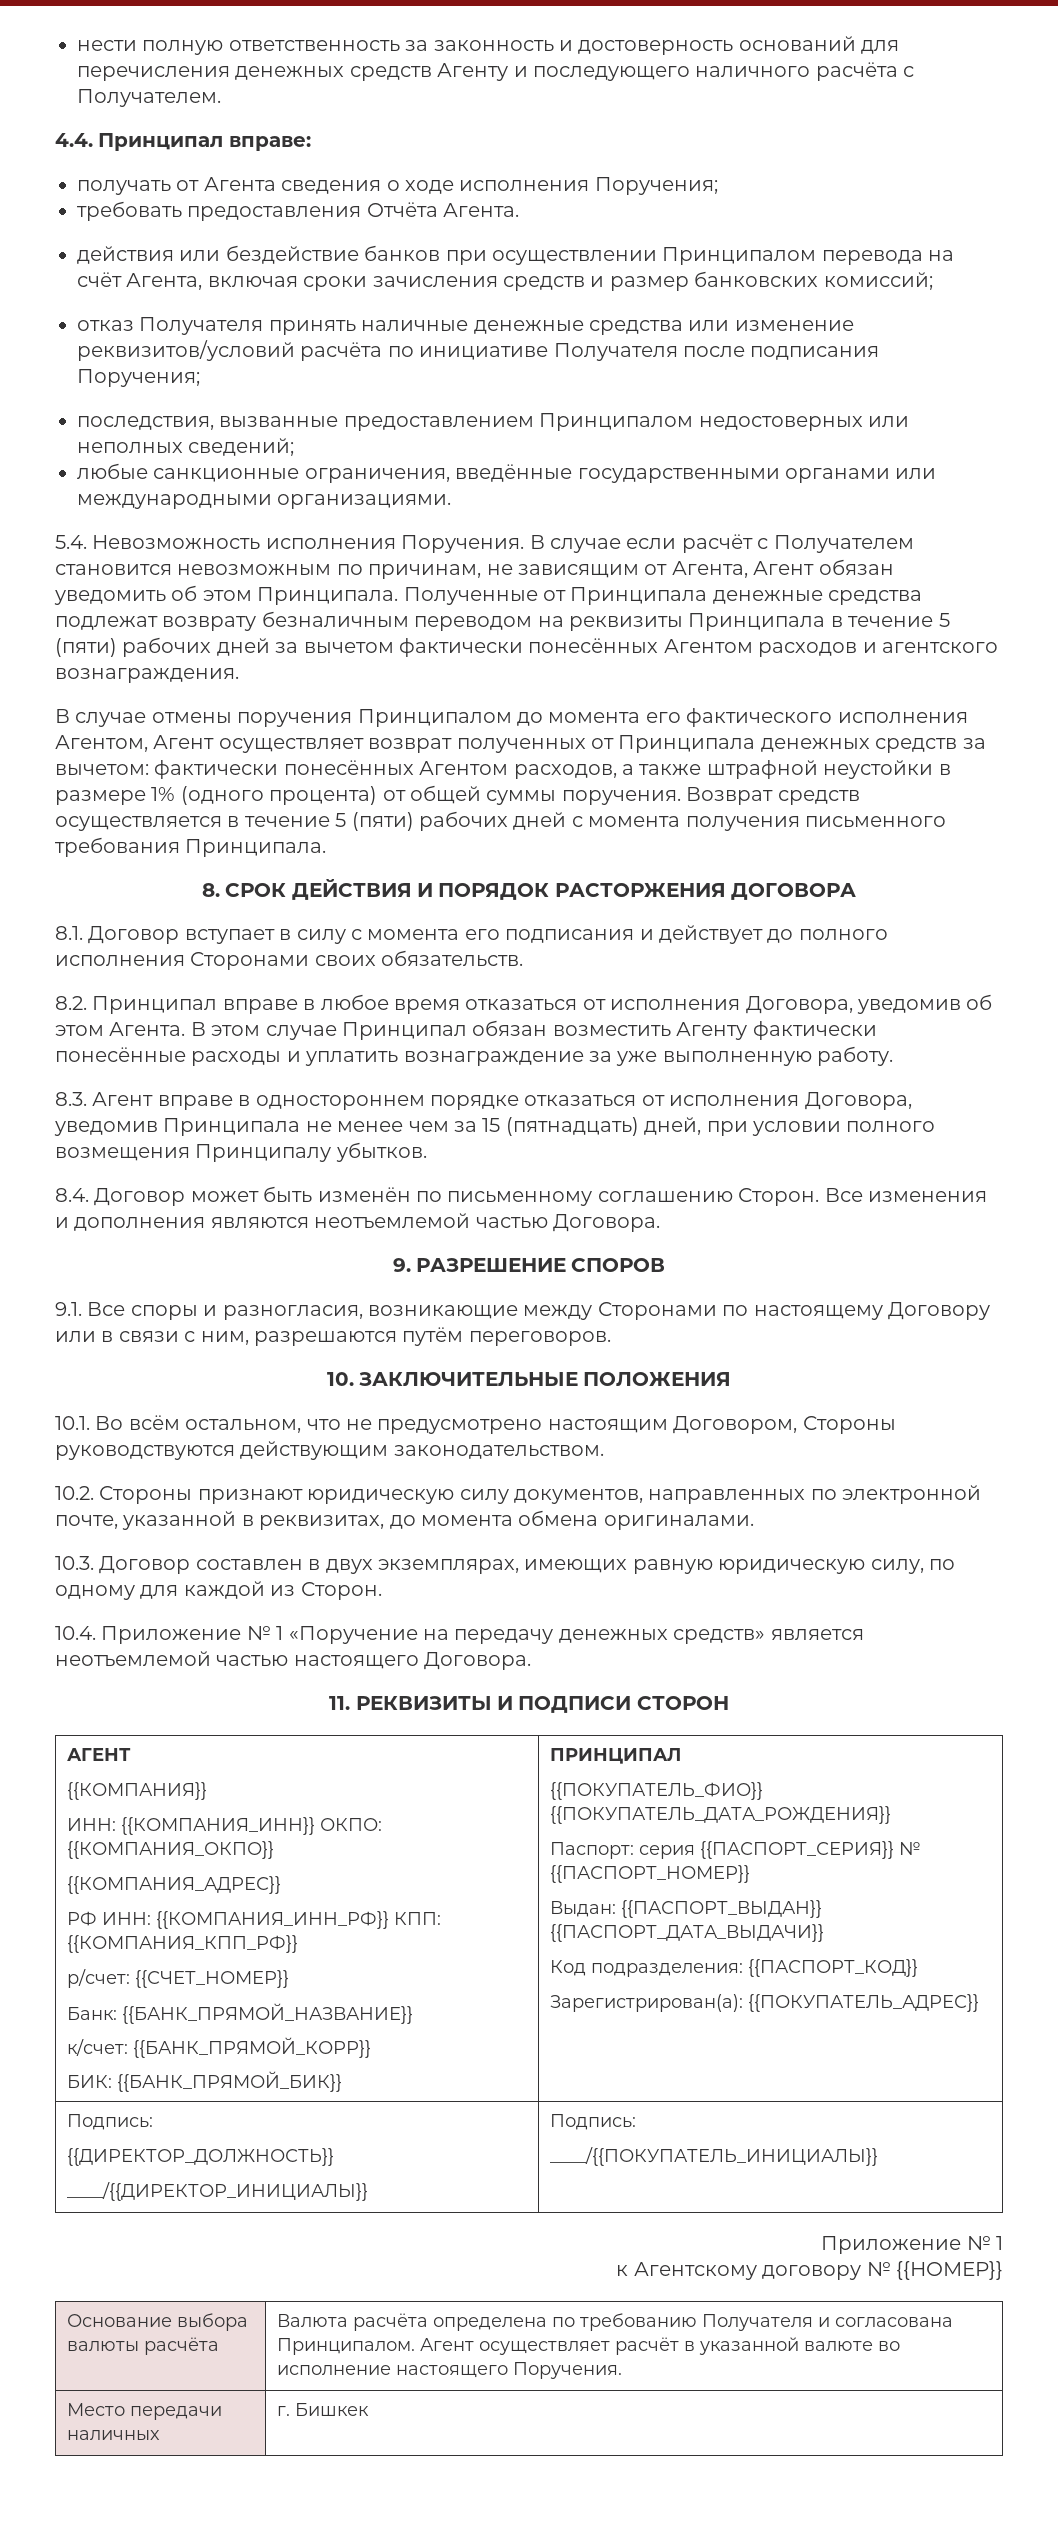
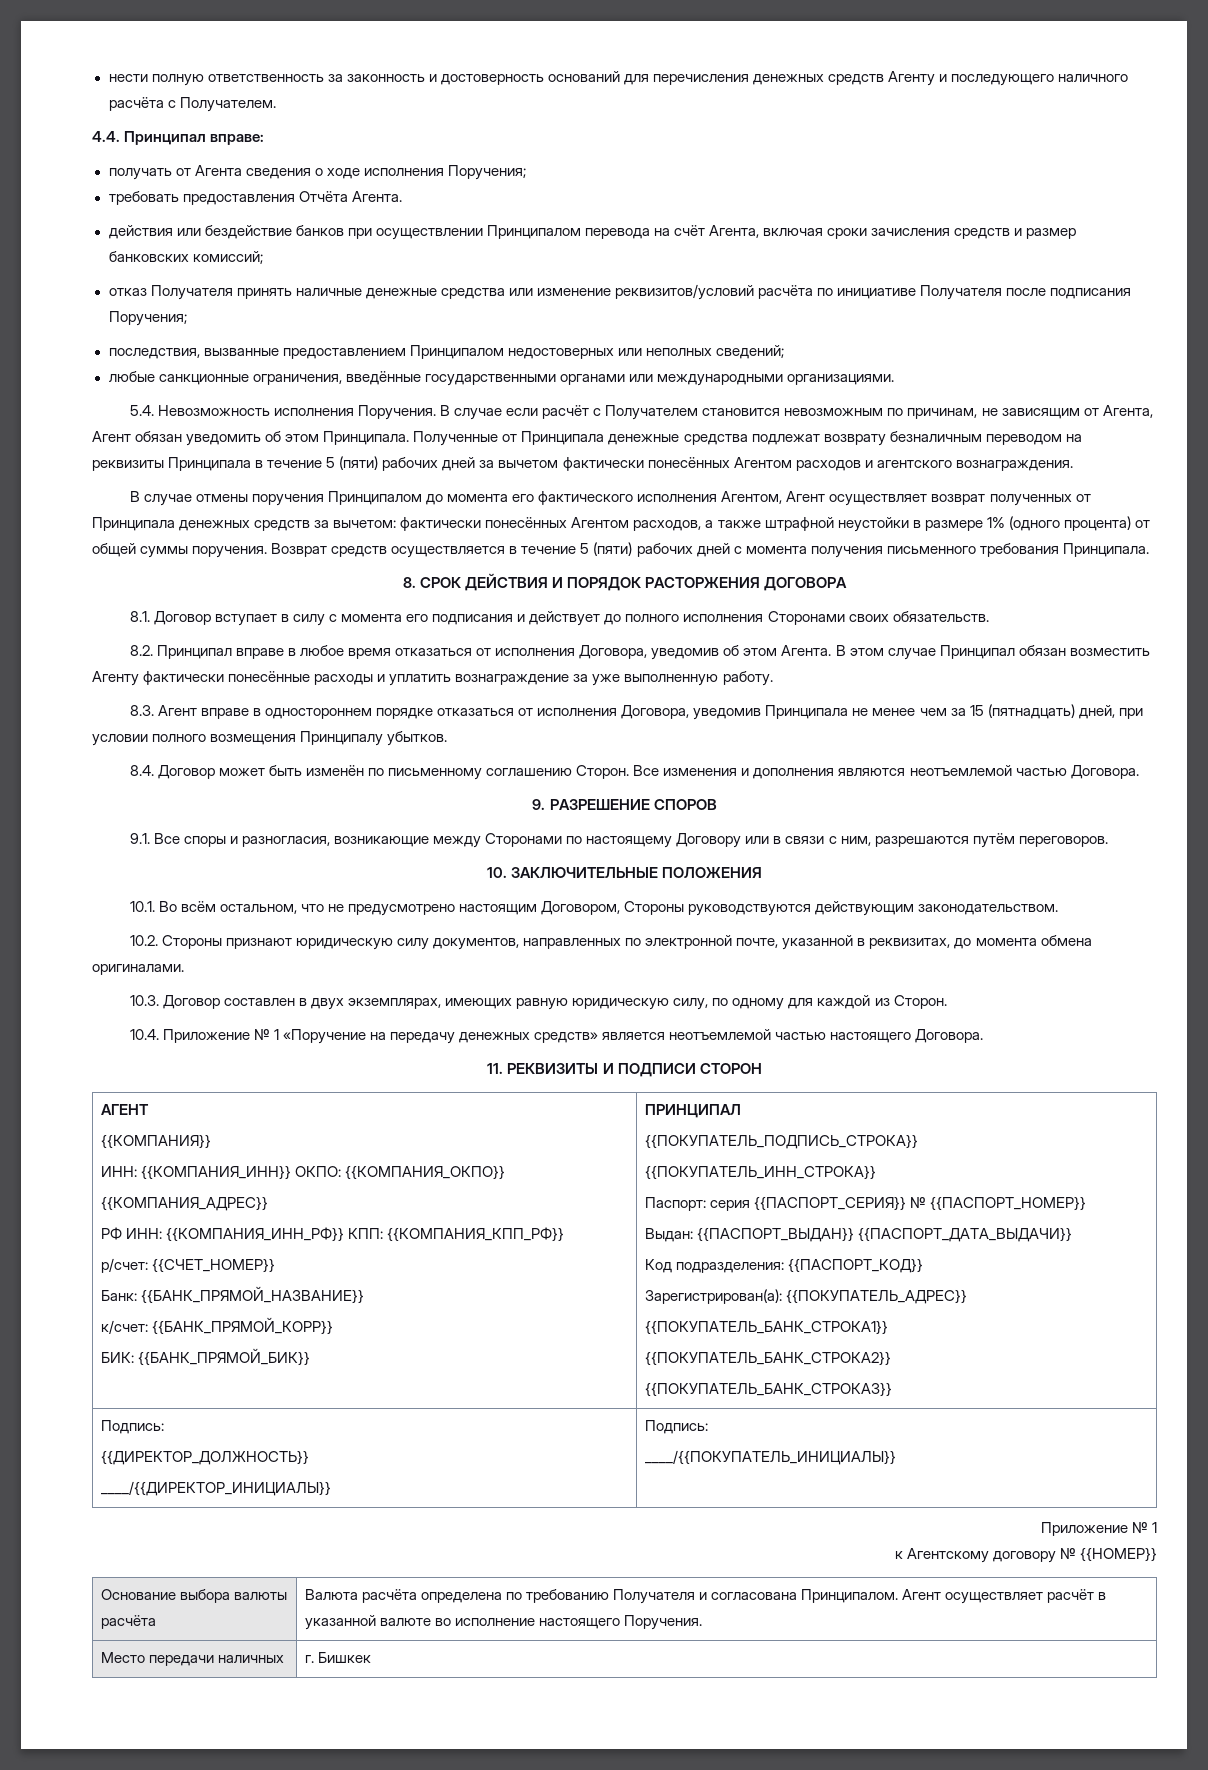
  АГЕНТ
  {{КОМПАНИЯ}}
  ИНН: {{КОМПАНИЯ_ИНН}} ОКПО: {{КОМПАНИЯ_ОКПО}}
  {{КОМПАНИЯ_АДРЕС}}
  РФ ИНН: {{КОМПАНИЯ_ИНН_РФ}} КПП: {{КОМПАНИЯ_КПП_РФ}}
  р/счет: {{СЧЕТ_НОМЕР}}
  Банк: {{БАНК_ПРЯМОЙ_НАЗВАНИЕ}}
  к/счет: {{БАНК_ПРЯМОЙ_КОРР}}
  БИК: {{БАНК_ПРЯМОЙ_БИК}} | ПРИНЦИПАЛ
- {{ПОКУПАТЕЛЬ_ФИО}} {{ПОКУПАТЕЛЬ_ДАТА_РОЖДЕНИЯ}}
+ {{ПОКУПАТЕЛЬ_ПОДПИСЬ_СТРОКА}}
+ {{ПОКУПАТЕЛЬ_ИНН_СТРОКА}}
  Паспорт: серия {{ПАСПОРТ_СЕРИЯ}} № {{ПАСПОРТ_НОМЕР}}
  Выдан: {{ПАСПОРТ_ВЫДАН}} {{ПАСПОРТ_ДАТА_ВЫДАЧИ}}
  Код подразделения: {{ПАСПОРТ_КОД}}
  Зарегистрирован(а): {{ПОКУПАТЕЛЬ_АДРЕС}}
+ {{ПОКУПАТЕЛЬ_БАНК_СТРОКА1}}
+ {{ПОКУПАТЕЛЬ_БАНК_СТРОКА2}}
+ {{ПОКУПАТЕЛЬ_БАНК_СТРОКА3}}

